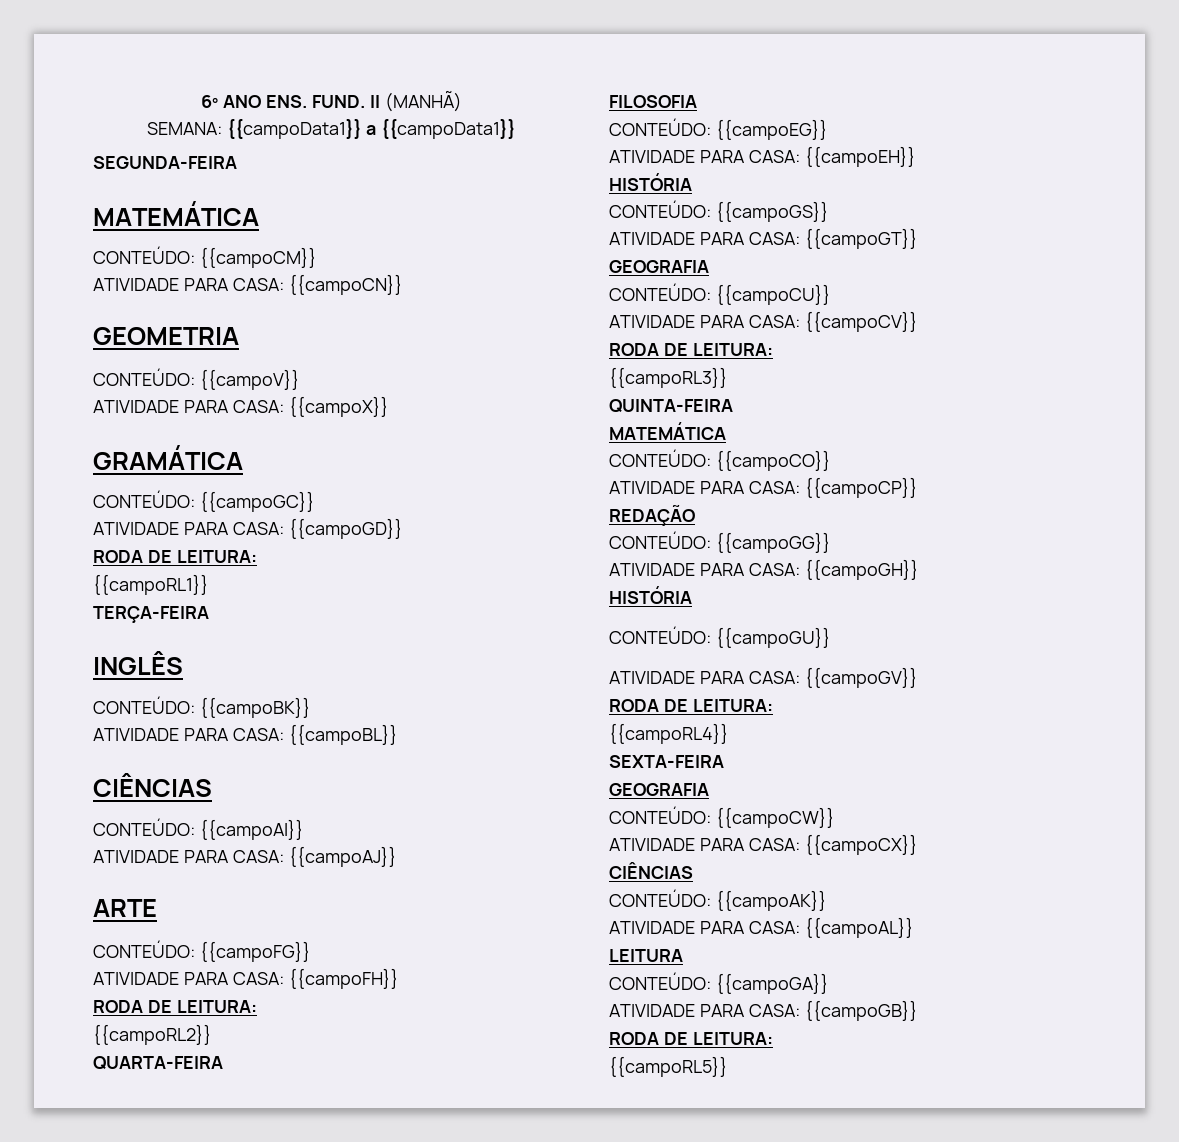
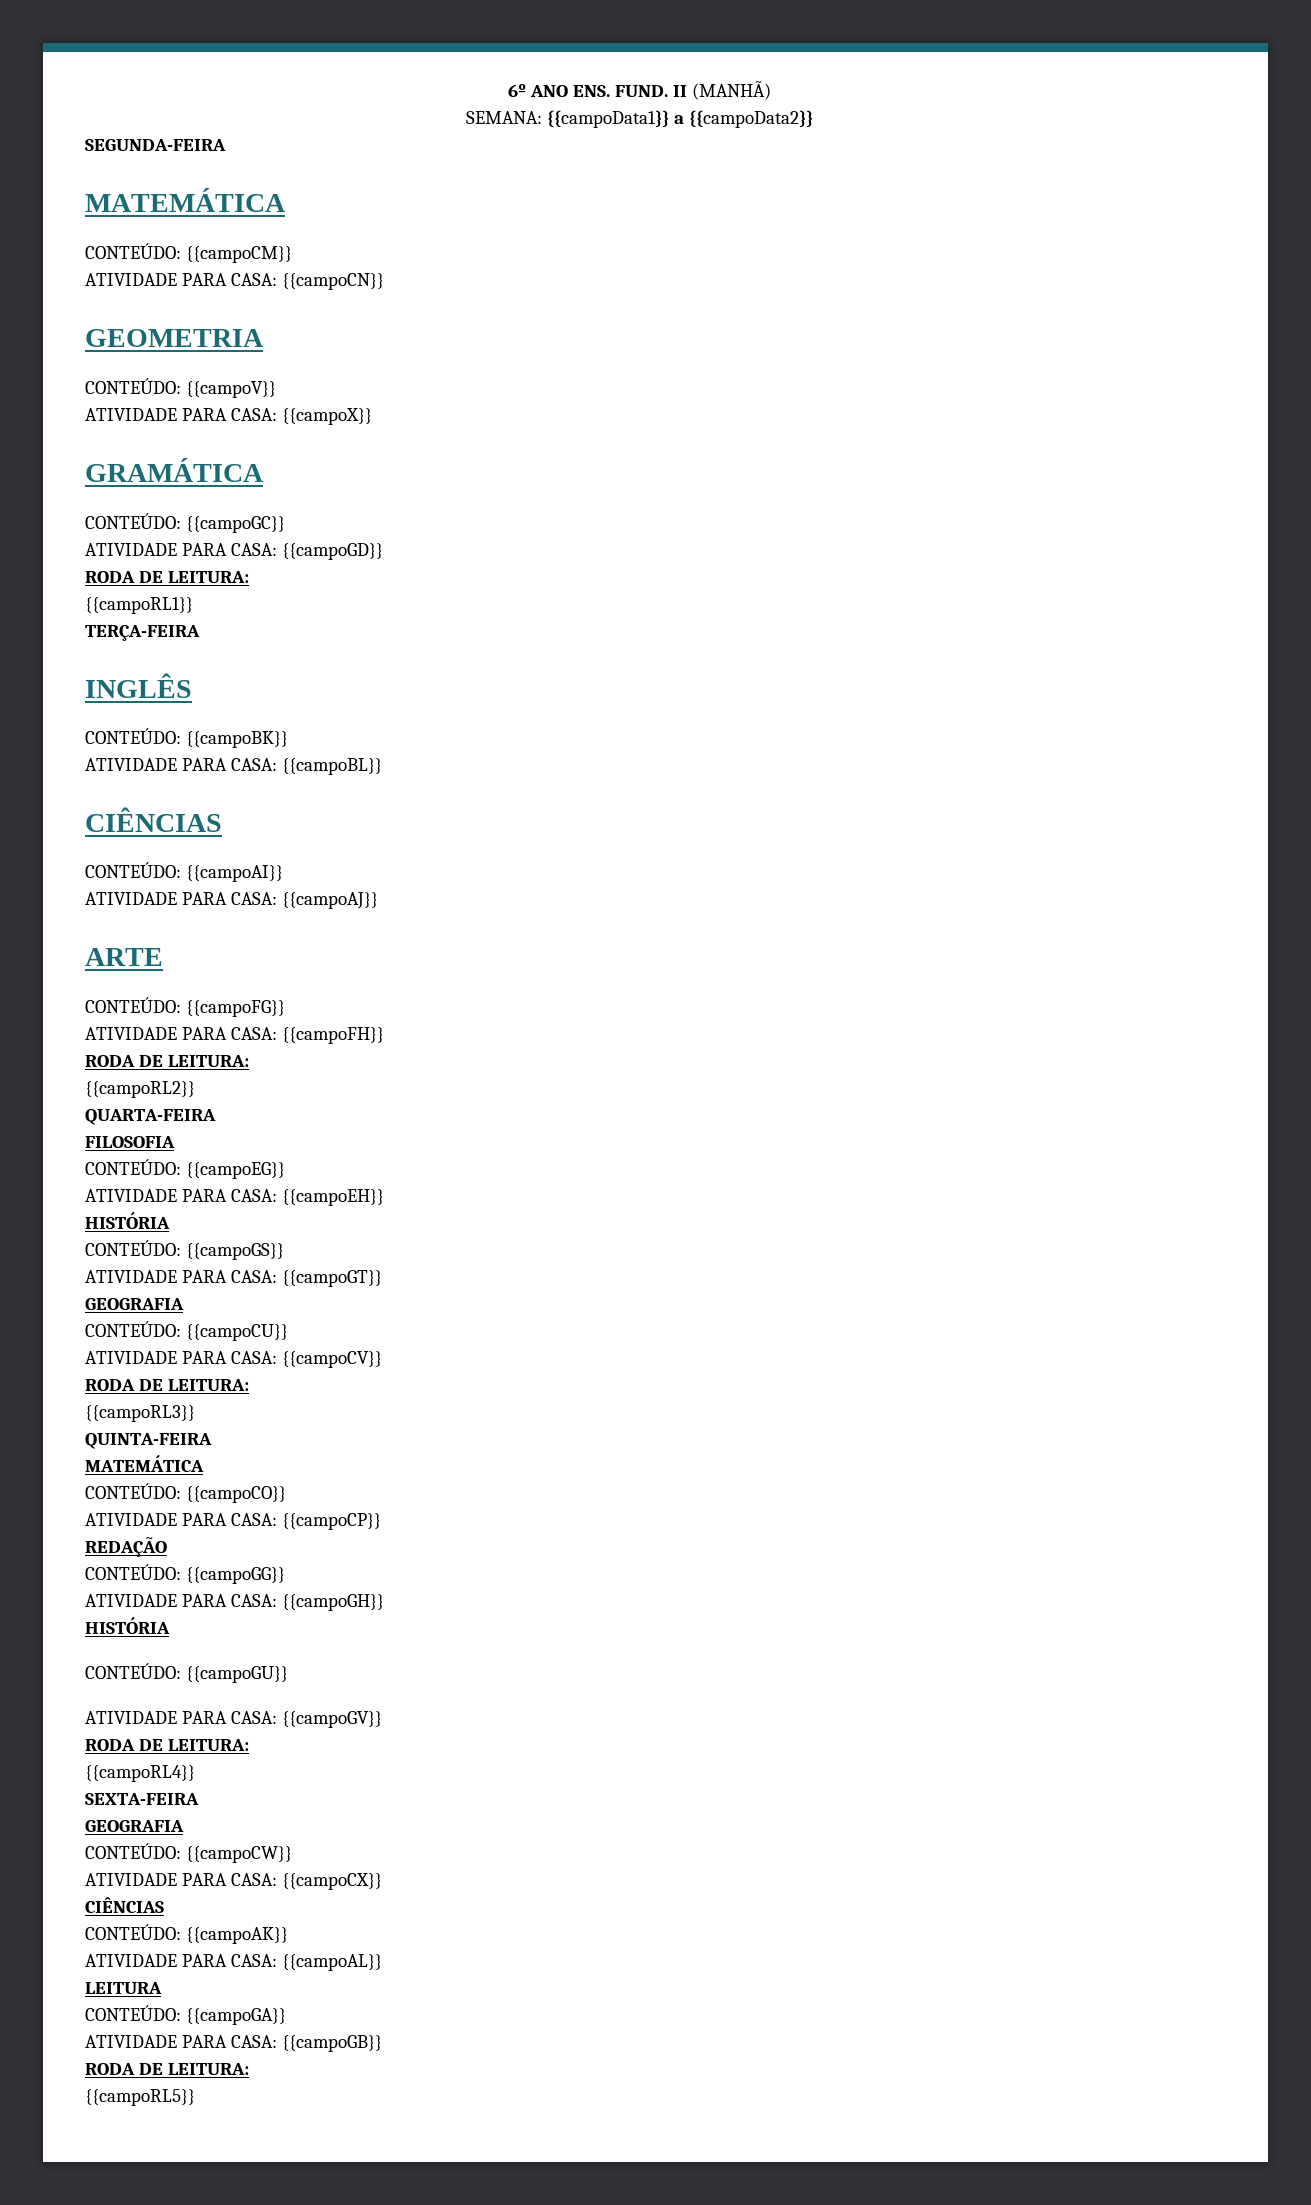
- SEMANA: {{campoData1}} a {{campoData1}}
+ SEMANA: {{campoData1}} a {{campoData2}}

